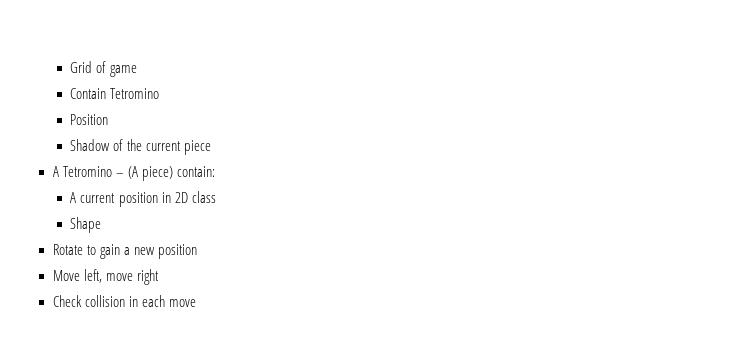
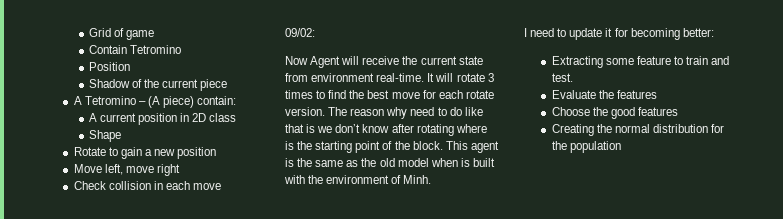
+ 09/02:
+ Now Agent will receive the current state from environment real-time. It will rotate 3 times to find the best move for each rotate version. The reason why need to do like that is we don’t know after rotating where is the starting point of the block. This agent is the same as the old model when is built with the environment of Minh.
+ I need to update it for becoming better:
+ Extracting some feature to train and test.
+ Evaluate the features
+ Choose the good features
+ Creating the normal distribution for the population

